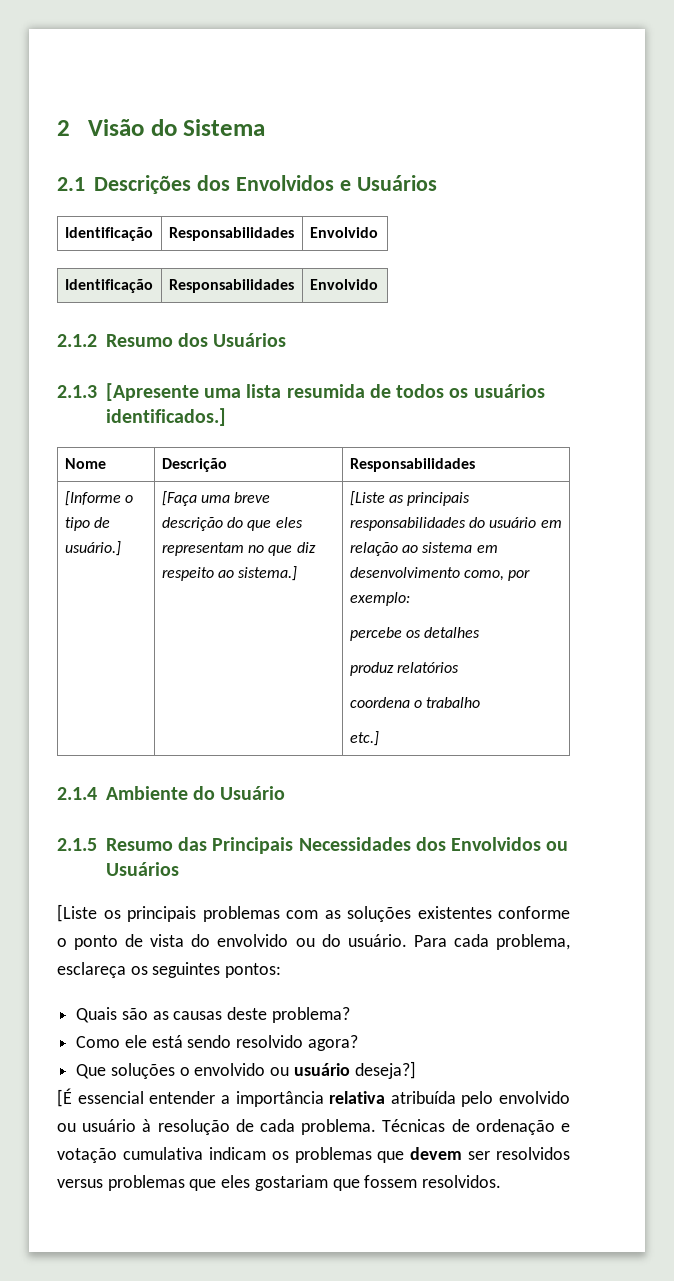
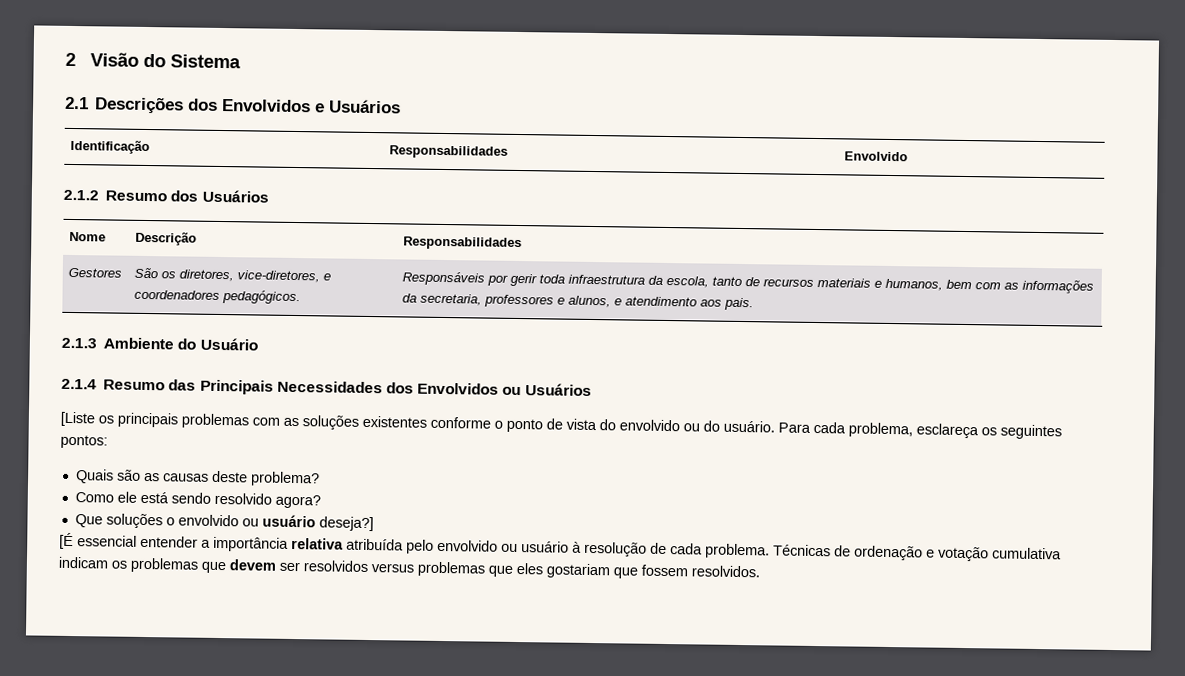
  2.1 Descrições dos Envolvidos e Usuários
- Identificação | Responsabilidades | Envolvido
- 2.1.3 [Apresente uma lista resumida de todos os usuários identificados.]
  Nome | Descrição | Responsabilidades
- [Informe o tipo de usuário.] | [Faça uma breve descrição do que eles representam no que diz respeito ao sistema.] | [Liste as principais responsabilidades do usuário em relação ao sistema em desenvolvimento como, por exemplo:
- percebe os detalhes
- produz relatórios
- coordena o trabalho
- etc.]
- 2.1.4 Ambiente do Usuário
+ Gestores | São os diretores, vice-diretores, e coordenadores pedagógicos. | Responsáveis por gerir toda infraestrutura da escola, tanto de recursos materiais e humanos, bem com as informações da secretaria, professores e alunos, e atendimento aos pais.
+ 2.1.3 Ambiente do Usuário
- 2.1.5 Resumo das Principais Necessidades dos Envolvidos ou Usuários
+ 2.1.4 Resumo das Principais Necessidades dos Envolvidos ou Usuários

